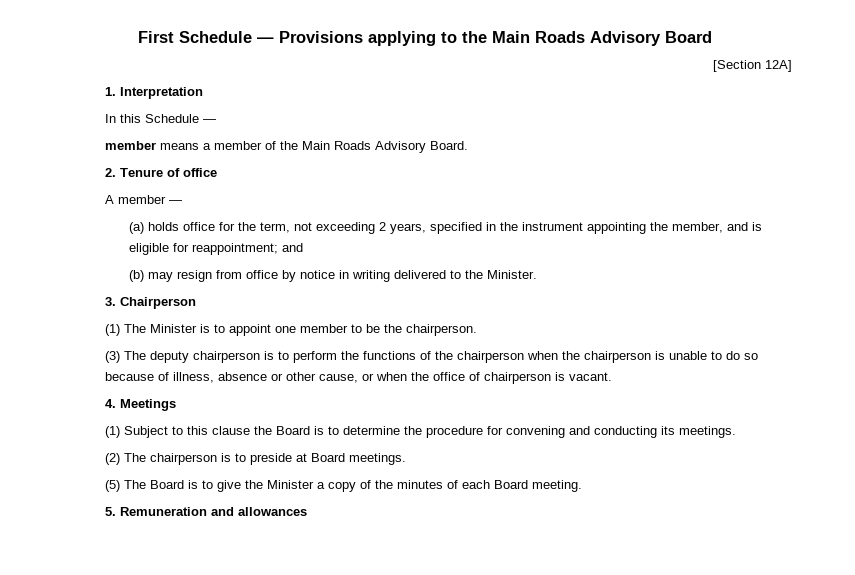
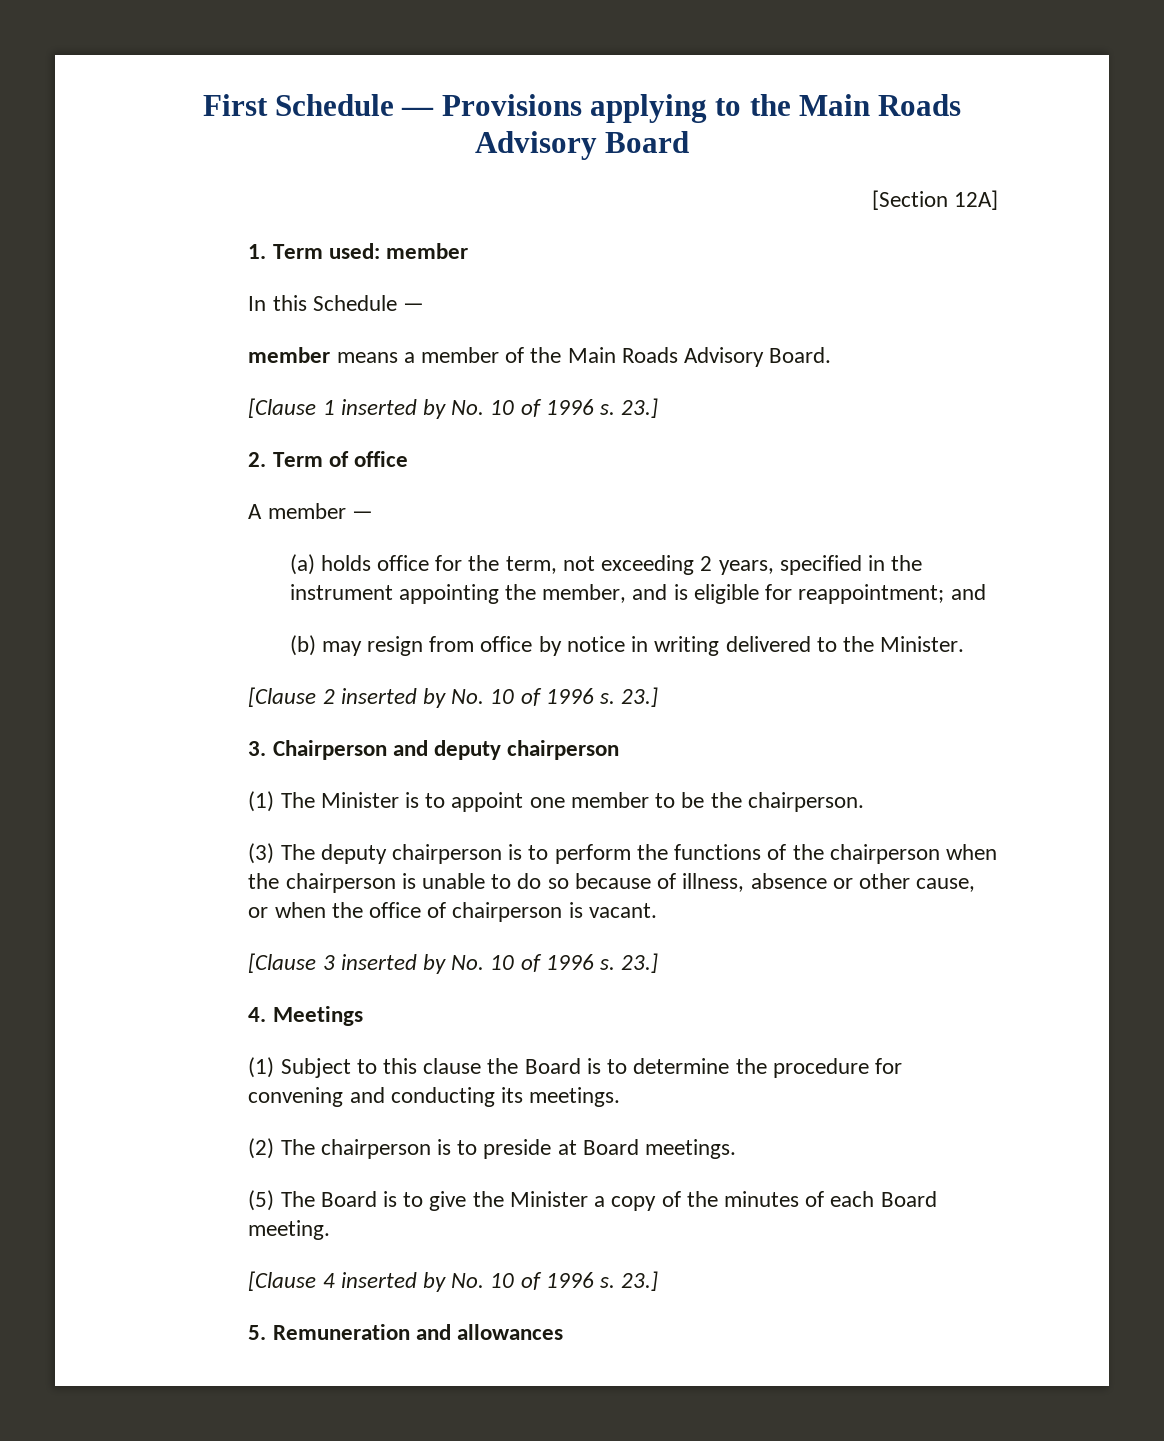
- 1. Interpretation
+ 1. Term used: member
+ [Clause 1 inserted by No. 10 of 1996 s. 23.]
- 2. Tenure of office
+ 2. Term of office
+ [Clause 2 inserted by No. 10 of 1996 s. 23.]
- 3. Chairperson
+ 3. Chairperson and deputy chairperson
+ [Clause 3 inserted by No. 10 of 1996 s. 23.]
+ [Clause 4 inserted by No. 10 of 1996 s. 23.]

